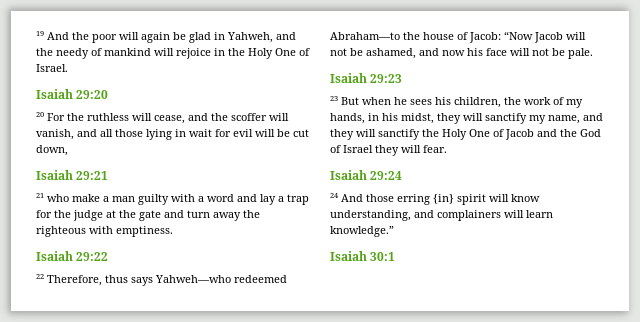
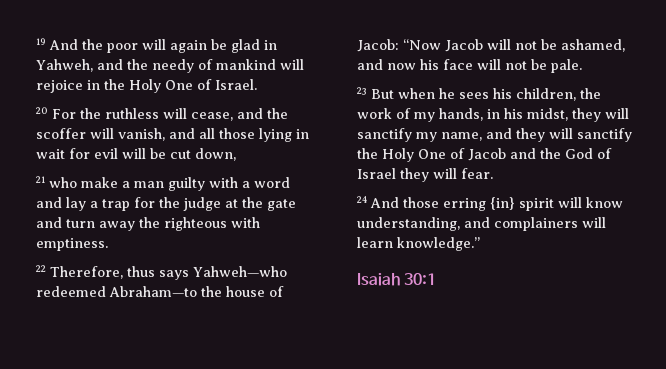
- Isaiah 29:20
- Isaiah 29:21
- Isaiah 29:22
- Isaiah 29:23
- Isaiah 29:24

